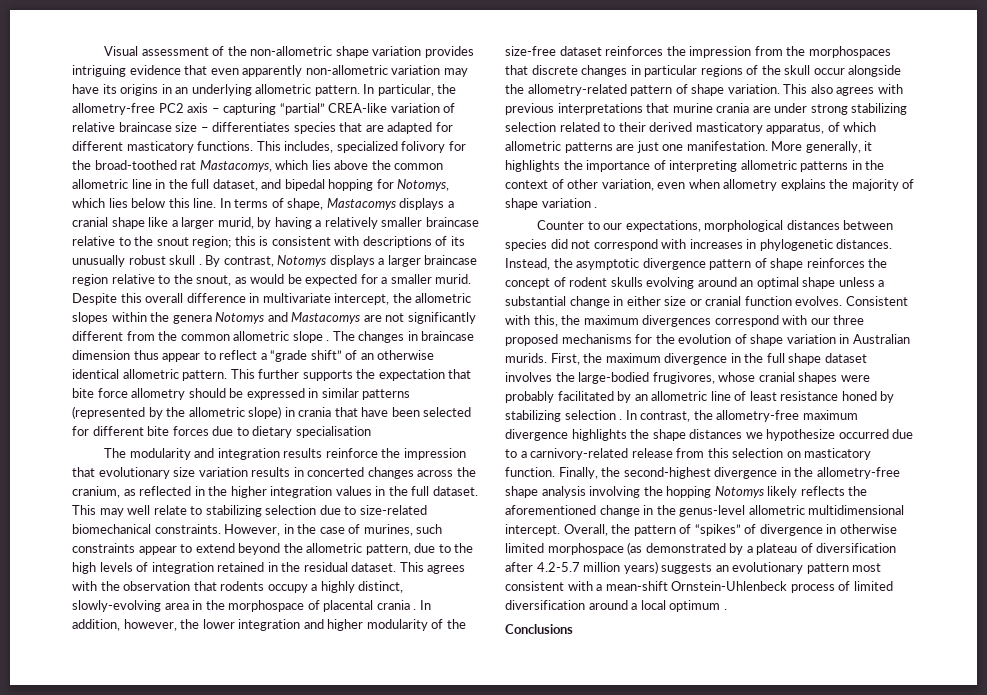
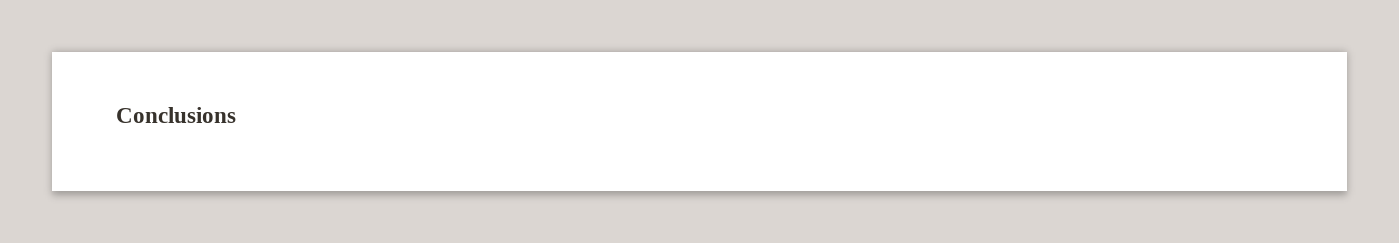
- Visual assessment of the non-allometric shape variation provides intriguing evidence that even apparently non-allometric variation may have its origins in an underlying allometric pattern. In particular, the allometry-free PC2 axis – capturing “partial” CREA-like variation of relative braincase size – differentiates species that are adapted for different masticatory functions. This includes, specialized folivory for the broad-toothed rat Mastacomys, which lies above the common allometric line in the full dataset, and bipedal hopping for Notomys, which lies below this line. In terms of shape, Mastacomys displays a cranial shape like a larger murid, by having a relatively smaller braincase relative to the snout region; this is consistent with descriptions of its unusually robust skull . By contrast, Notomys displays a larger braincase region relative to the snout, as would be expected for a smaller murid. Despite this overall difference in multivariate intercept, the allometric slopes within the genera Notomys and Mastacomys are not significantly different from the common allometric slope . The changes in braincase dimension thus appear to reflect a “grade shift” of an otherwise identical allometric pattern. This further supports the expectation that bite force allometry should be expressed in similar patterns (represented by the allometric slope) in crania that have been selected for different bite forces due to dietary specialisation
- The modularity and integration results reinforce the impression that evolutionary size variation results in concerted changes across the cranium, as reflected in the higher integration values in the full dataset. This may well relate to stabilizing selection due to size-related biomechanical constraints. However, in the case of murines, such constraints appear to extend beyond the allometric pattern, due to the high levels of integration retained in the residual dataset. This agrees with the observation that rodents occupy a highly distinct, slowly-evolving area in the morphospace of placental crania . In addition, however, the lower integration and higher modularity of the size-free dataset reinforces the impression from the morphospaces that discrete changes in particular regions of the skull occur alongside the allometry-related pattern of shape variation. This also agrees with previous interpretations that murine crania are under strong stabilizing selection related to their derived masticatory apparatus, of which allometric patterns are just one manifestation. More generally, it highlights the importance of interpreting allometric patterns in the context of other variation, even when allometry explains the majority of shape variation .
- Counter to our expectations, morphological distances between species did not correspond with increases in phylogenetic distances. Instead, the asymptotic divergence pattern of shape reinforces the concept of rodent skulls evolving around an optimal shape unless a substantial change in either size or cranial function evolves. Consistent with this, the maximum divergences correspond with our three proposed mechanisms for the evolution of shape variation in Australian murids. First, the maximum divergence in the full shape dataset involves the large-bodied frugivores, whose cranial shapes were probably facilitated by an allometric line of least resistance honed by stabilizing selection . In contrast, the allometry-free maximum divergence highlights the shape distances we hypothesize occurred due to a carnivory-related release from this selection on masticatory function. Finally, the second-highest divergence in the allometry-free shape analysis involving the hopping Notomys likely reflects the aforementioned change in the genus-level allometric multidimensional intercept. Overall, the pattern of “spikes” of divergence in otherwise limited morphospace (as demonstrated by a plateau of diversification after 4.2-5.7 million years) suggests an evolutionary pattern most consistent with a mean-shift Ornstein-Uhlenbeck process of limited diversification around a local optimum .

